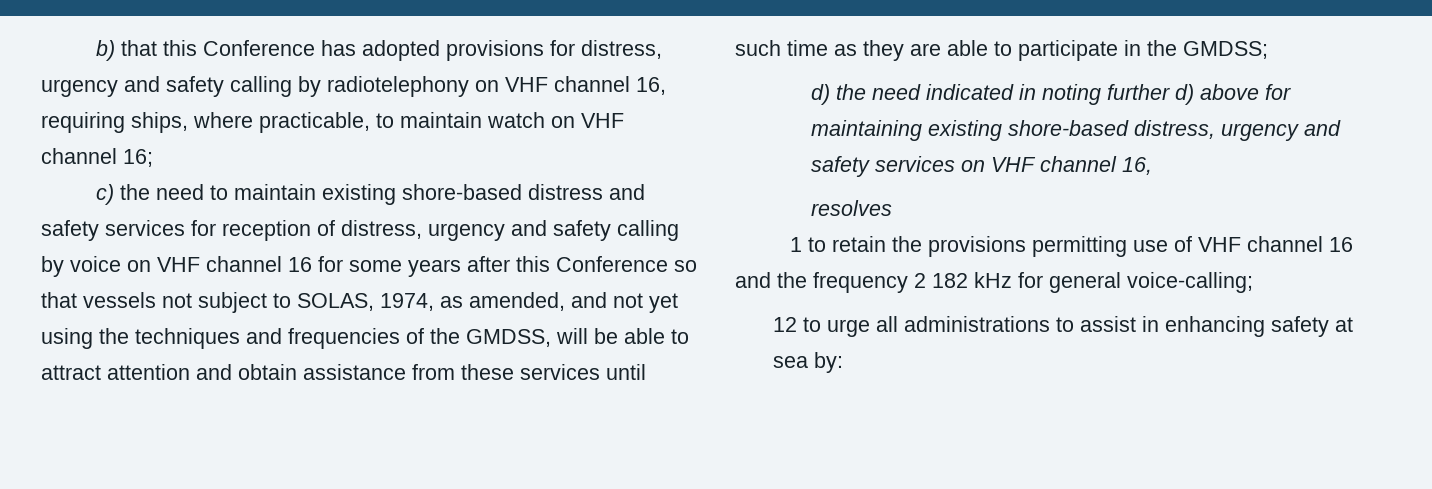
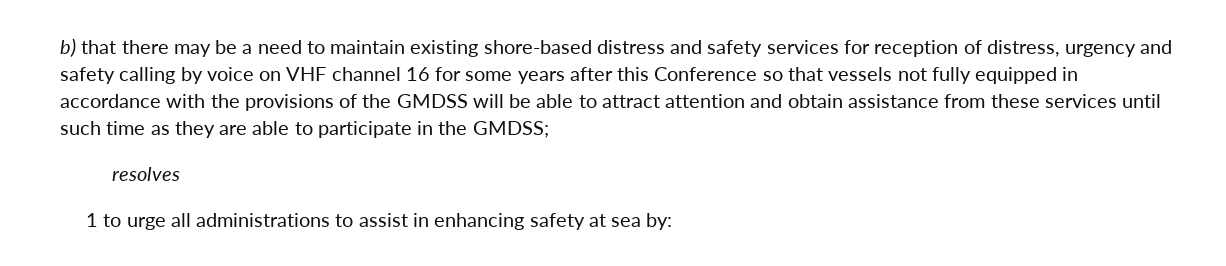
- b) that this Conference has adopted provisions for distress, urgency and safety calling by radiotelephony on VHF channel 16, requiring ships, where practicable, to maintain watch on VHF channel 16;
- c) the need to maintain existing shore-based distress and safety services for reception of distress, urgency and safety calling by voice on VHF channel 16 for some years after this Conference so that vessels not subject to SOLAS, 1974, as amended, and not yet using the techniques and frequencies of the GMDSS, will be able to attract attention and obtain assistance from these services until such time as they are able to participate in the GMDSS;
+ b) that there may be a need to maintain existing shore-based distress and safety services for reception of distress, urgency and safety calling by voice on VHF channel 16 for some years after this Conference so that vessels not fully equipped in accordance with the provisions of the GMDSS will be able to attract attention and obtain assistance from these services until such time as they are able to participate in the GMDSS;
- d) the need indicated in noting further d) above for maintaining existing shore-based distress, urgency and safety services on VHF channel 16,
  resolves
- 1 to retain the provisions permitting use of VHF channel 16 and the frequency 2 182 kHz for general voice-calling;
- 12 to urge all administrations to assist in enhancing safety at sea by:
+ 1 to urge all administrations to assist in enhancing safety at sea by:

